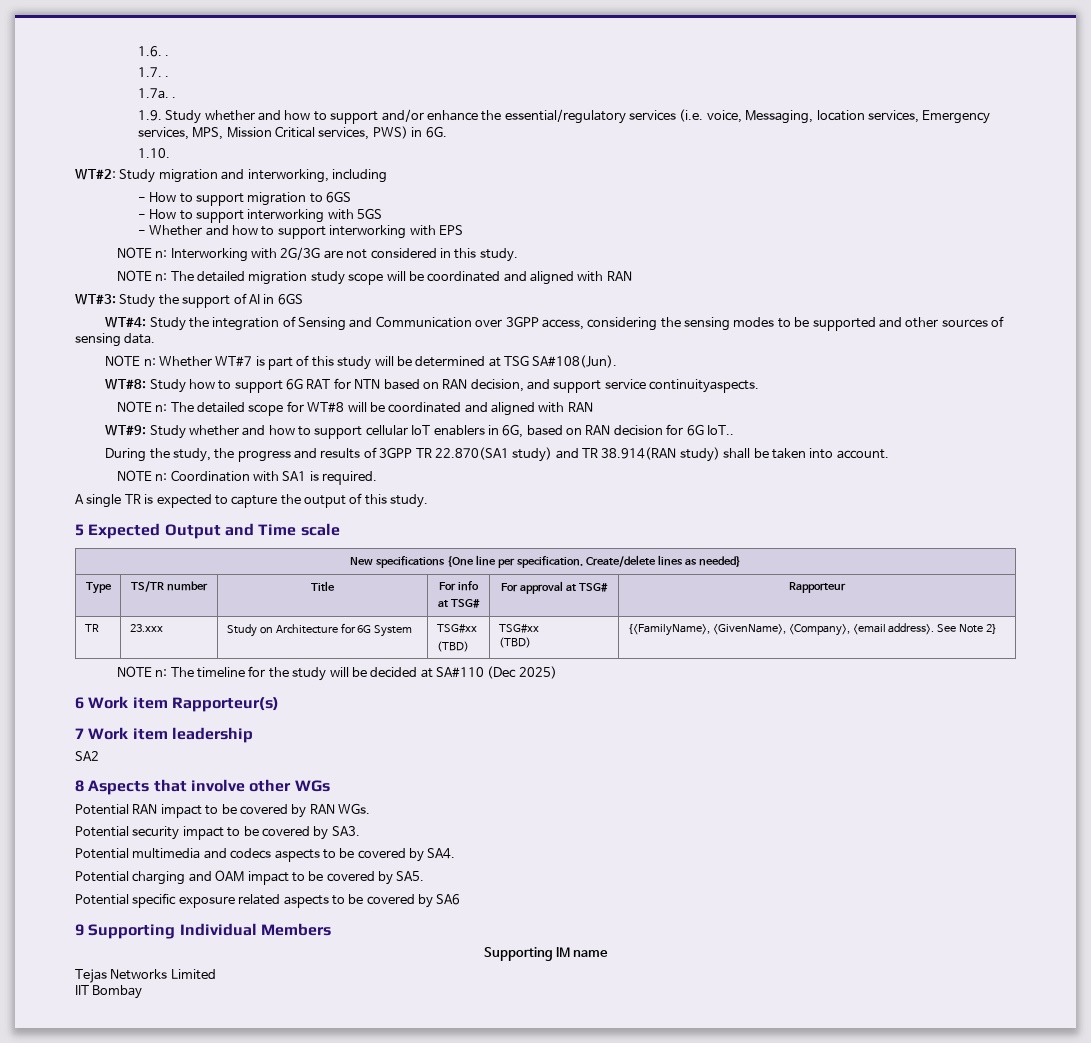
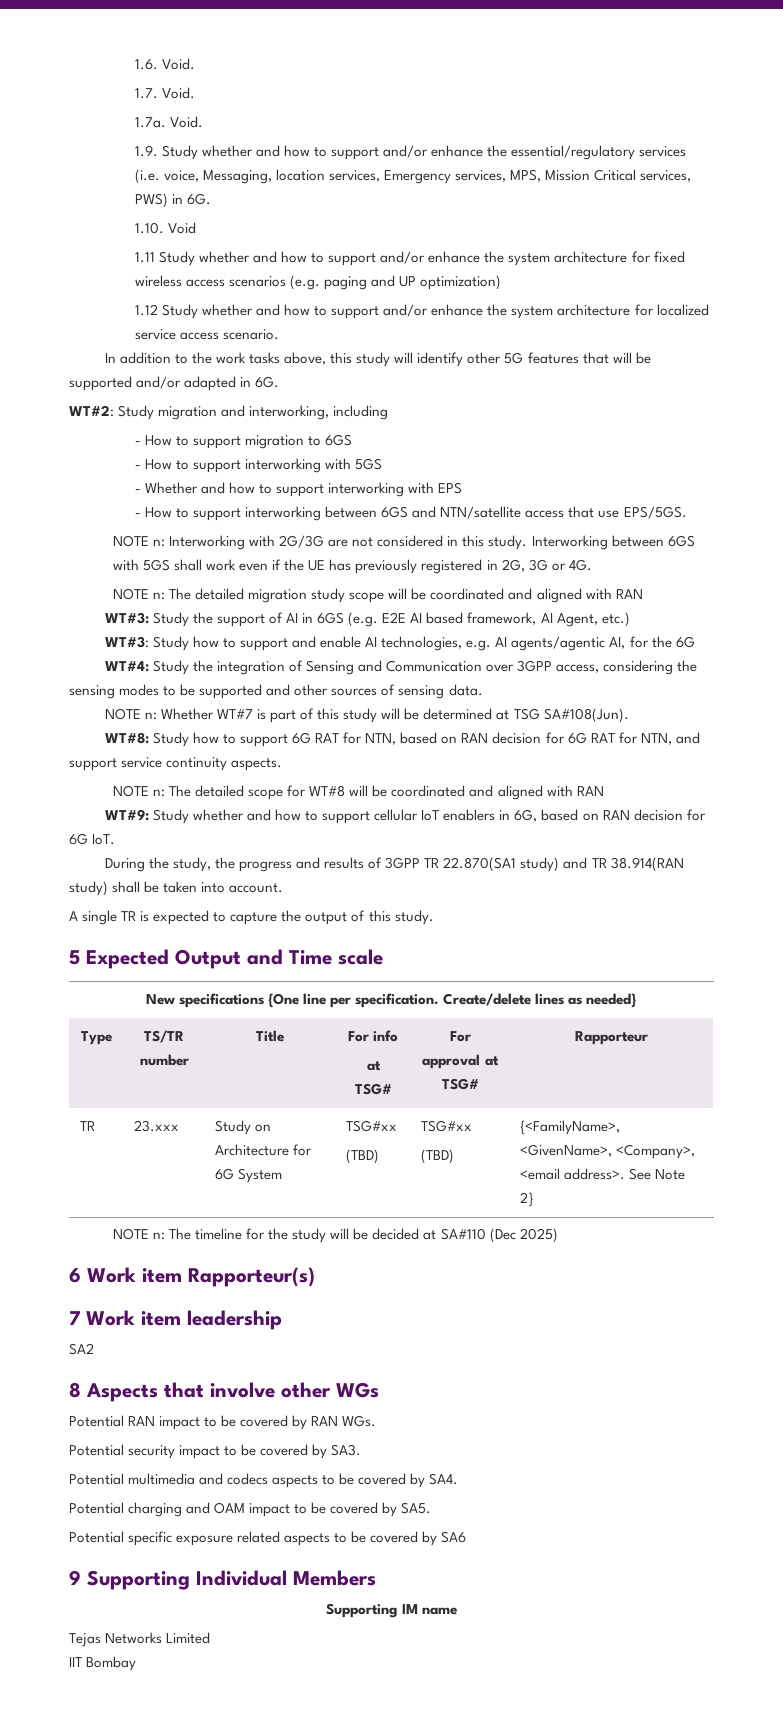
- 1.6. .
+ 1.6. Void.
- 1.7. .
+ 1.7. Void.
- 1.7a. .
+ 1.7a. Void.
- 1.10.
+ 1.10. Void
+ 1.11 Study whether and how to support and/or enhance the system architecture for fixed wireless access scenarios (e.g. paging and UP optimization)
+ 1.12 Study whether and how to support and/or enhance the system architecture for localized service access scenario.
+ In addition to the work tasks above, this study will identify other 5G features that will be supported and/or adapted in 6G.
+ - How to support interworking between 6GS and NTN/satellite access that use EPS/5GS.
+ Interworking between 6GS with 5GS shall work even if the UE has previously registered in 2G, 3G or 4G.
- WT#3: Study the support of AI in 6GS
+ WT#3: Study the support of AI in 6GS (e.g. E2E AI based framework, AI Agent, etc.)
+ WT#3: Study how to support and enable AI technologies, e.g. AI agents/agentic AI, for the 6G
- WT#8: Study how to support 6G RAT for NTN based on RAN decision, and support service continuityaspects.
+ WT#8: Study how to support 6G RAT for NTN, based on RAN decision for 6G RAT for NTN, and support service continuity aspects.
- WT#9: Study whether and how to support cellular IoT enablers in 6G, based on RAN decision for 6G IoT..
+ WT#9: Study whether and how to support cellular IoT enablers in 6G, based on RAN decision for 6G IoT.
- NOTE n: Coordination with SA1 is required.

